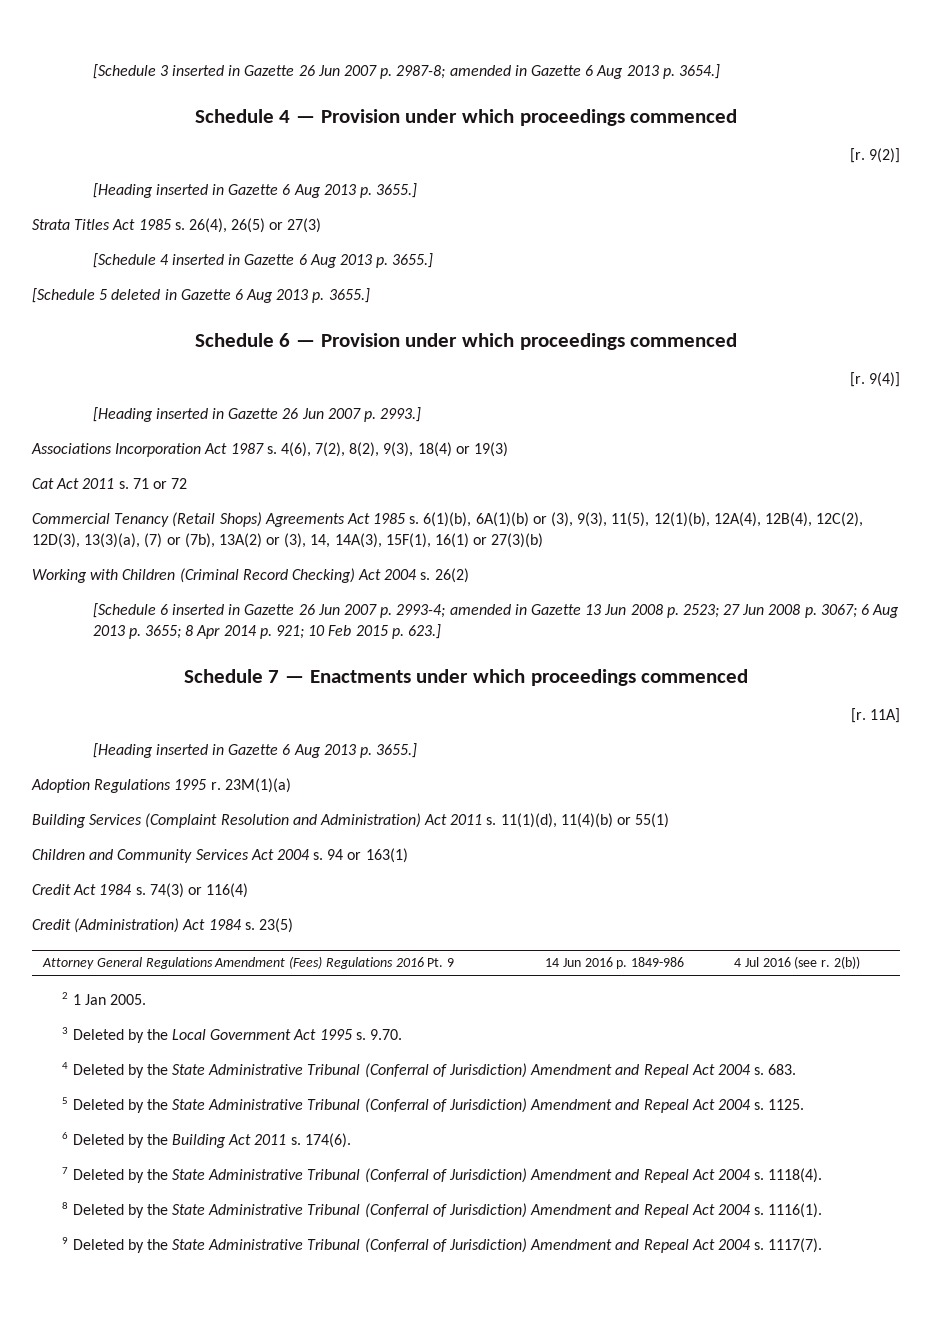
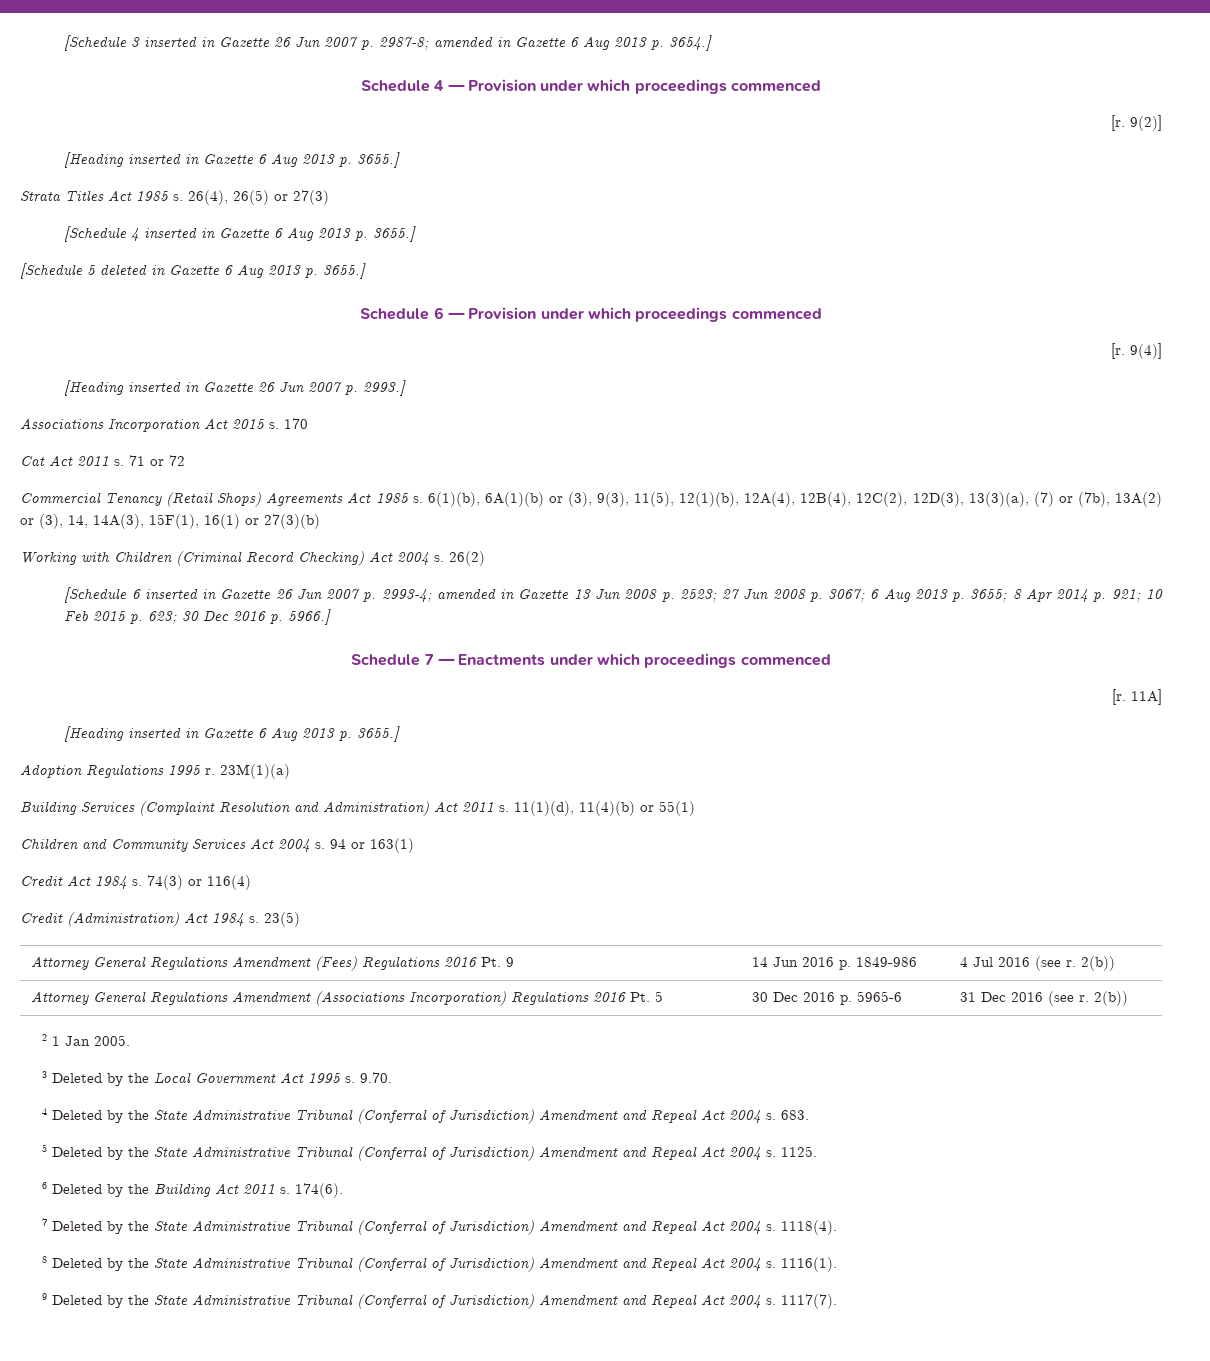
- Associations Incorporation Act 1987 s. 4(6), 7(2), 8(2), 9(3), 18(4) or 19(3)
+ Associations Incorporation Act 2015 s. 170
- [Schedule 6 inserted in Gazette 26 Jun 2007 p. 2993-4; amended in Gazette 13 Jun 2008 p. 2523; 27 Jun 2008 p. 3067; 6 Aug 2013 p. 3655; 8 Apr 2014 p. 921; 10 Feb 2015 p. 623.]
+ [Schedule 6 inserted in Gazette 26 Jun 2007 p. 2993-4; amended in Gazette 13 Jun 2008 p. 2523; 27 Jun 2008 p. 3067; 6 Aug 2013 p. 3655; 8 Apr 2014 p. 921; 10 Feb 2015 p. 623; 30 Dec 2016 p. 5966.]
+ Attorney General Regulations Amendment (Associations Incorporation) Regulations 2016 Pt. 5 | 30 Dec 2016 p. 5965-6 | 31 Dec 2016 (see r. 2(b))

